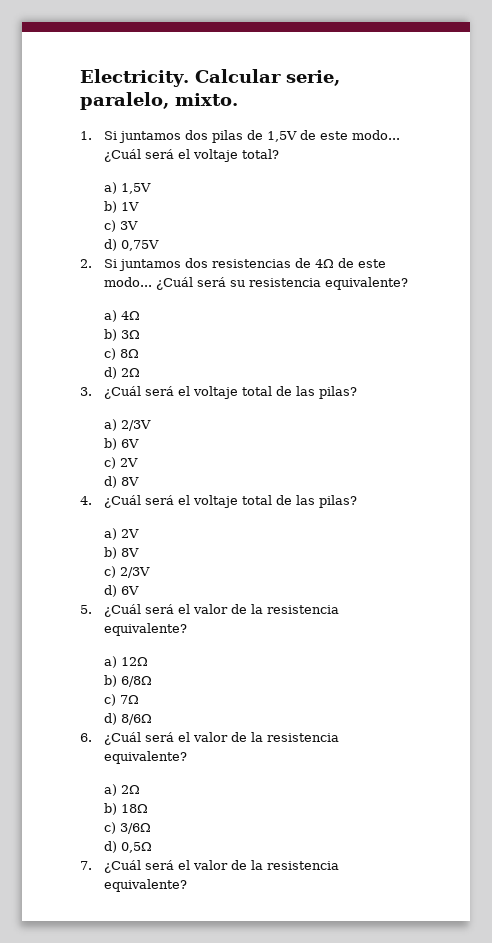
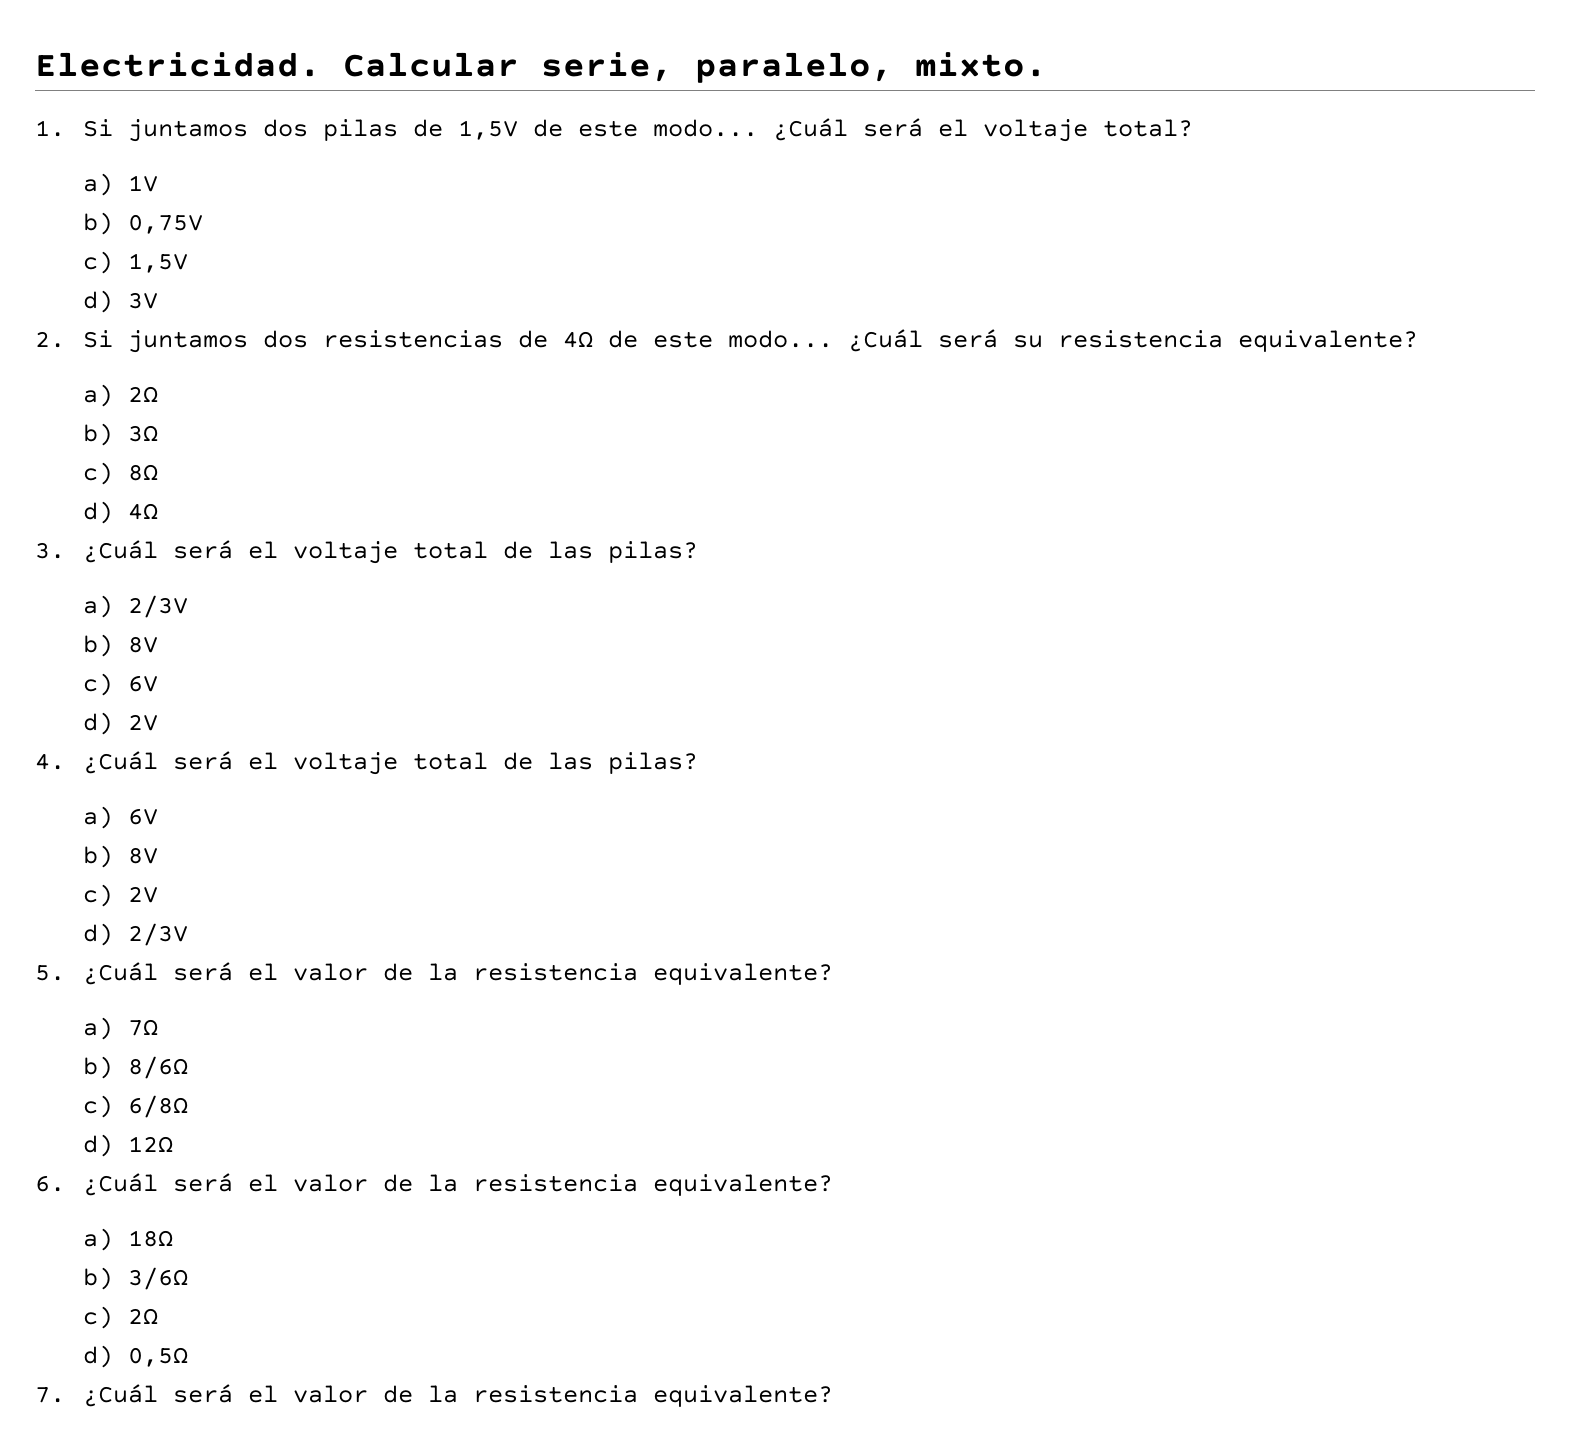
- Electricity.
+ Electricidad.
- a) 1,5V
- b) 1V
- c) 3V
+ a) 1V
+ b) 0,75V
+ c) 1,5V
+ d) 3V
- d) 0,75V
- a) 4Ω
+ a) 2Ω
- d) 2Ω
+ d) 4Ω
  a) 2/3V
- b) 6V
- c) 2V
- d) 8V
+ b) 8V
+ c) 6V
+ d) 2V
- a) 2V
+ a) 6V
  b) 8V
- c) 2/3V
- d) 6V
+ c) 2V
+ d) 2/3V
- a) 12Ω
- b) 6/8Ω
+ a) 7Ω
+ b) 8/6Ω
+ c) 6/8Ω
- c) 7Ω
- d) 8/6Ω
+ d) 12Ω
- a) 2Ω
- b) 18Ω
- c) 3/6Ω
+ a) 18Ω
+ b) 3/6Ω
+ c) 2Ω

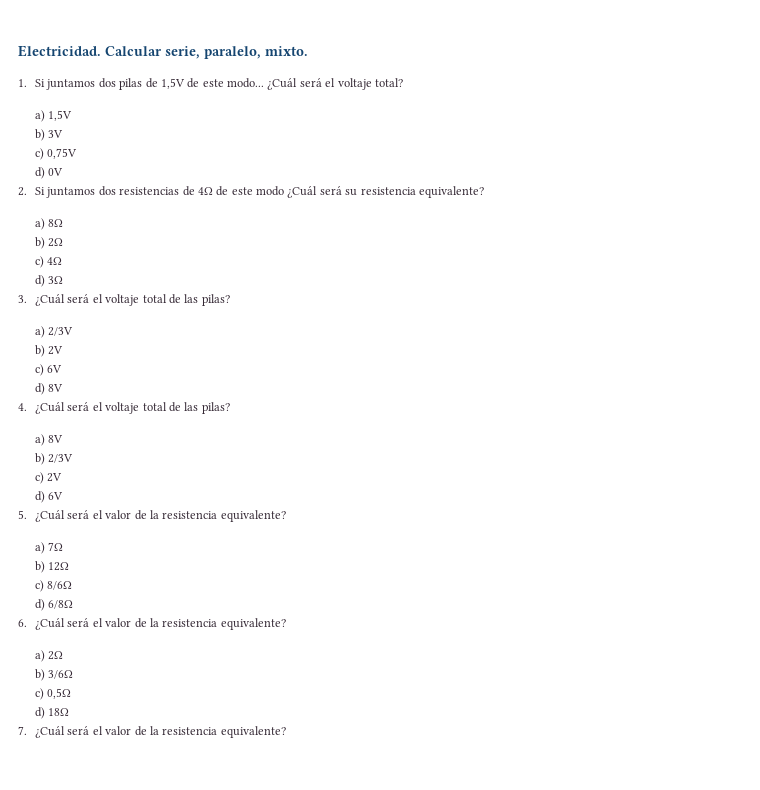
- a) 1V
- b) 0,75V
+ a) 1,5V
+ b) 3V
+ c) 0,75V
- c) 1,5V
- d) 3V
+ d) 0V
- 2. Si juntamos dos resistencias de 4Ω de este modo... ¿Cuál será su resistencia equivalente?
+ 2. Si juntamos dos resistencias de 4Ω de este modo ¿Cuál será su resistencia equivalente?
- a) 2Ω
- b) 3Ω
- c) 8Ω
- d) 4Ω
+ a) 8Ω
+ b) 2Ω
+ c) 4Ω
+ d) 3Ω
  a) 2/3V
- b) 8V
+ b) 2V
- d) 2V
+ d) 8V
- a) 6V
- b) 8V
+ a) 8V
+ b) 2/3V
- d) 2/3V
+ d) 6V
- b) 8/6Ω
+ b) 12Ω
+ c) 8/6Ω
- c) 6/8Ω
+ d) 6/8Ω
- d) 12Ω
- a) 18Ω
+ a) 2Ω
- c) 2Ω
- d) 0,5Ω
+ c) 0,5Ω
+ d) 18Ω

